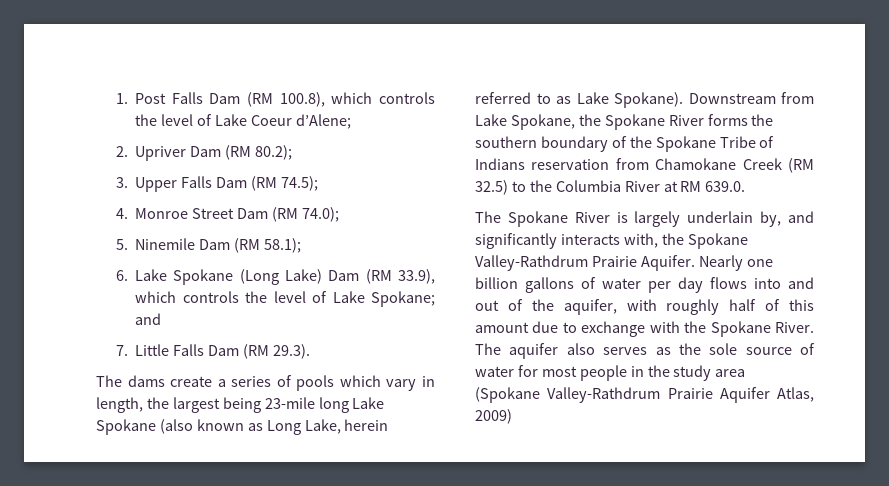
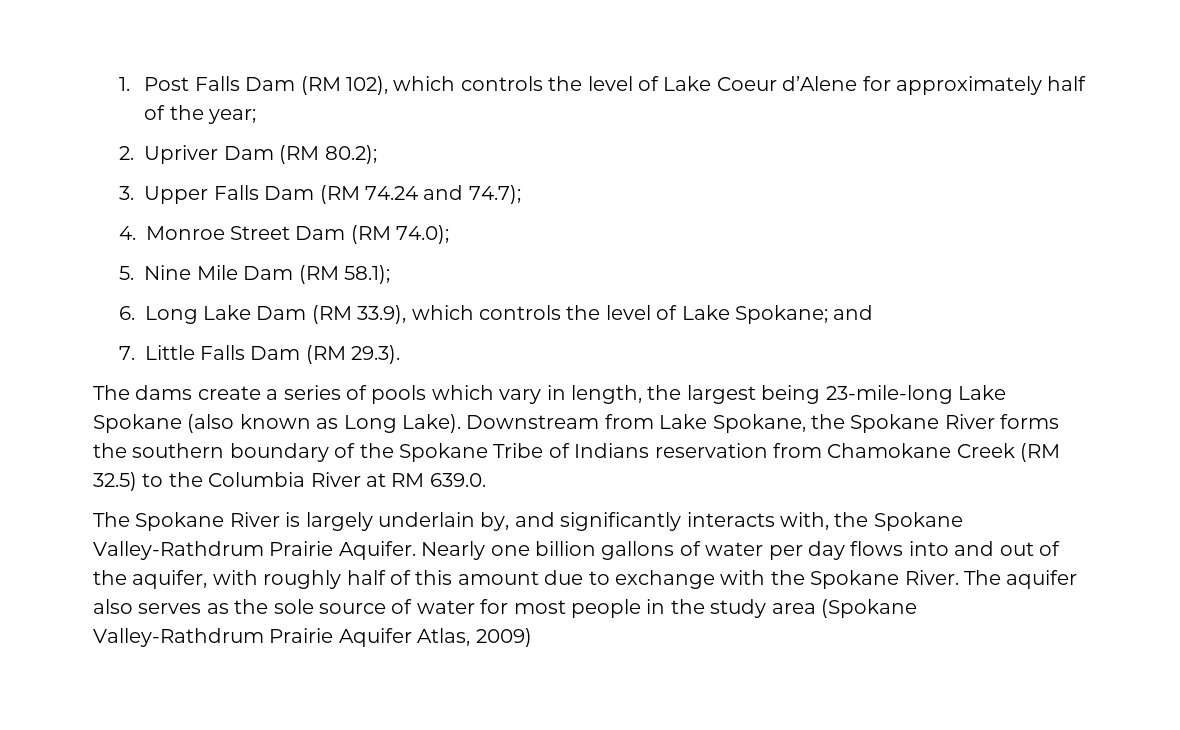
- 1. Post Falls Dam (RM 100.8), which controls the level of Lake Coeur d’Alene;
+ 1. Post Falls Dam (RM 102), which controls the level of Lake Coeur d’Alene for approximately half of the year;
- 3. Upper Falls Dam (RM 74.5);
+ 3. Upper Falls Dam (RM 74.24 and 74.7);
- 5. Ninemile Dam (RM 58.1);
+ 5. Nine Mile Dam (RM 58.1);
- 6. Lake Spokane (Long Lake) Dam (RM 33.9), which controls the level of Lake Spokane; and
+ 6. Long Lake Dam (RM 33.9), which controls the level of Lake Spokane; and
- The dams create a series of pools which vary in length, the largest being 23-mile long Lake Spokane (also known as Long Lake, herein referred to as Lake Spokane).
+ The dams create a series of pools which vary in length, the largest being 23-mile-long Lake Spokane (also known as Long Lake).

